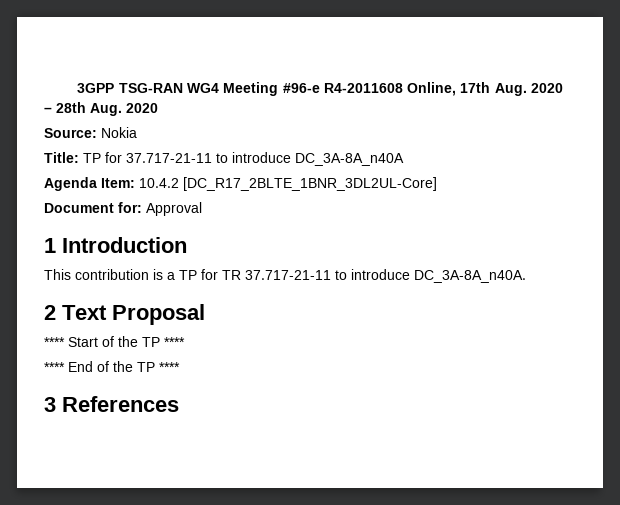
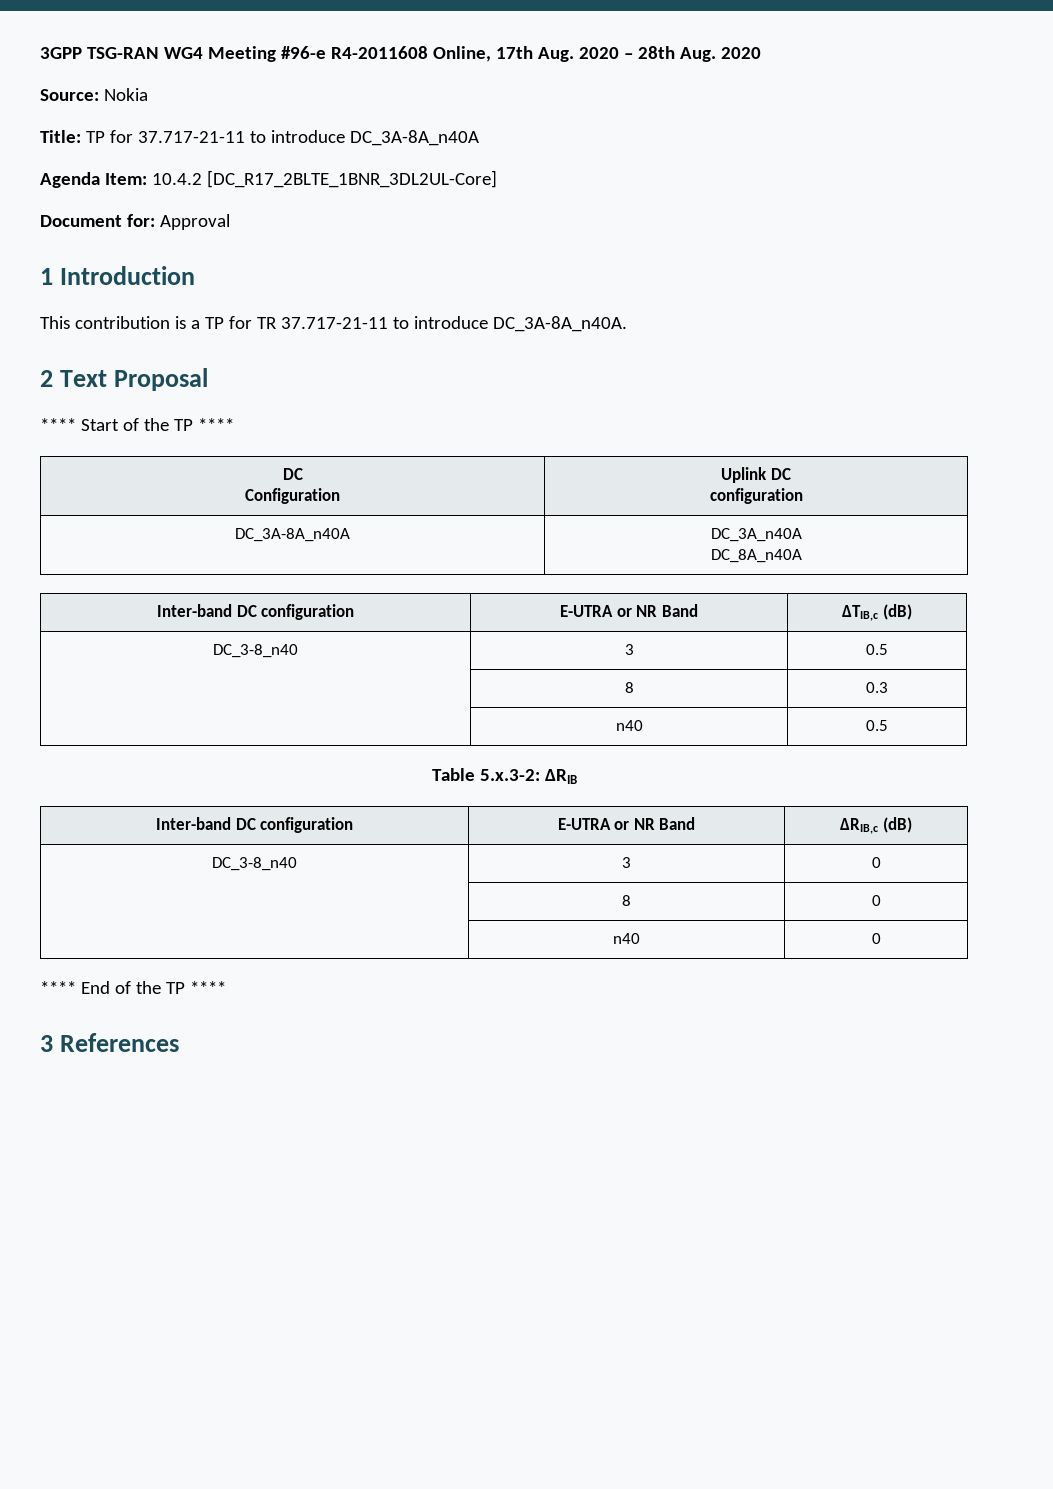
  **** Start of the TP ****
+ DC
+ Configuration | Uplink DC
+ configuration
+ DC_3A-8A_n40A | DC_3A_n40A
+ DC_8A_n40A
+ Inter-band DC configuration | E-UTRA or NR Band | ΔTIB,c (dB)
+ DC_3-8_n40 | 3 | 0.5
+ | 8 | 0.3
+ | n40 | 0.5
+ Table 5.x.3-2: ΔRIB
+ Inter-band DC configuration | E-UTRA or NR Band | ΔRIB,c (dB)
+ DC_3-8_n40 | 3 | 0
+ | 8 | 0
+ | n40 | 0

